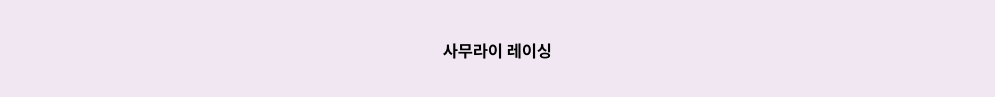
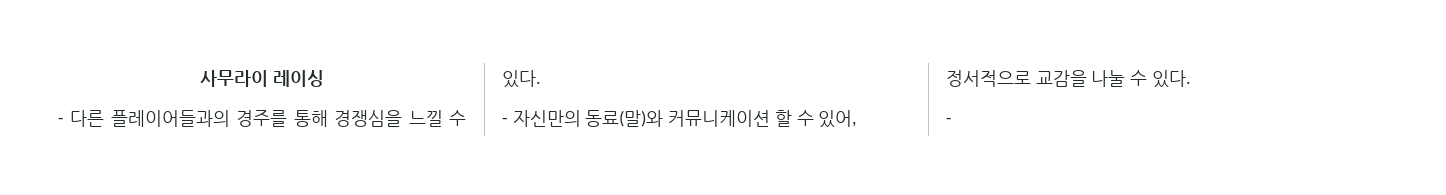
+ - 다른 플레이어들과의 경주를 통해 경쟁심을 느낄 수 있다.
+ - 자신만의 동료(말)와 커뮤니케이션 할 수 있어, 정서적으로 교감을 나눌 수 있다.
+ -

